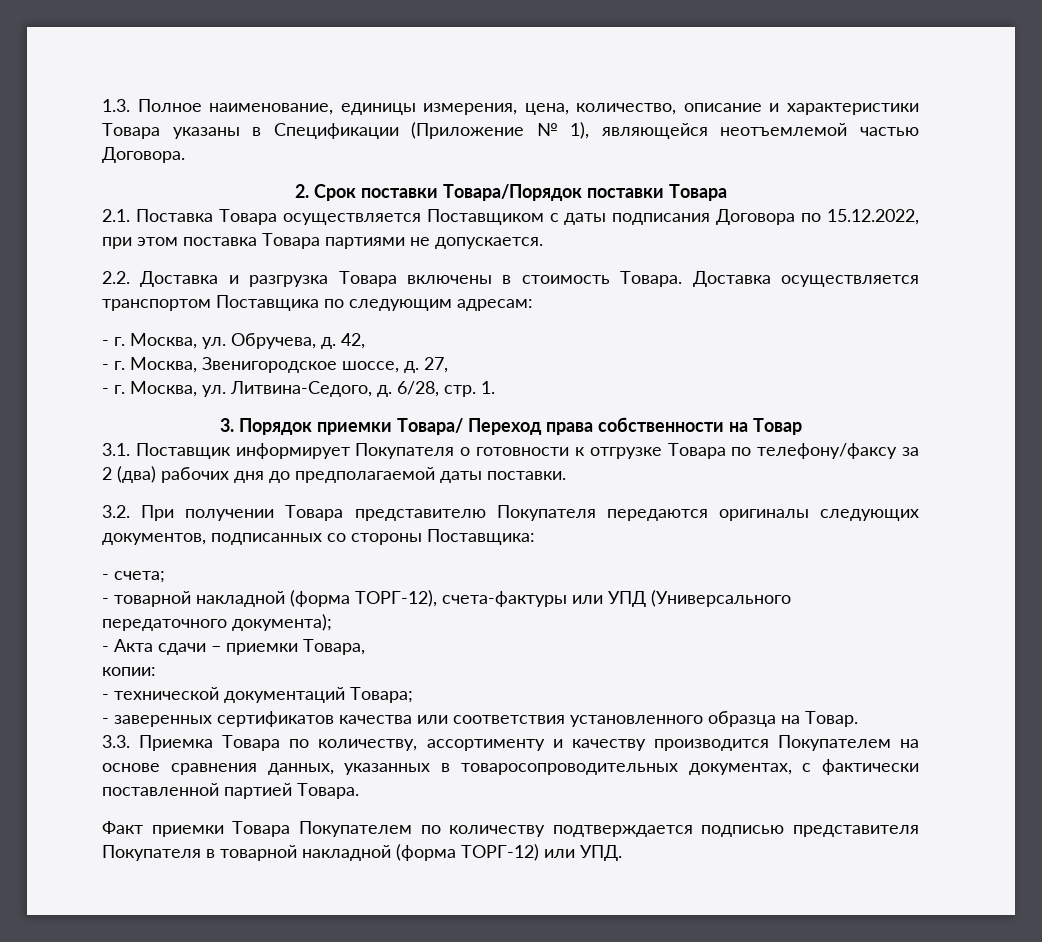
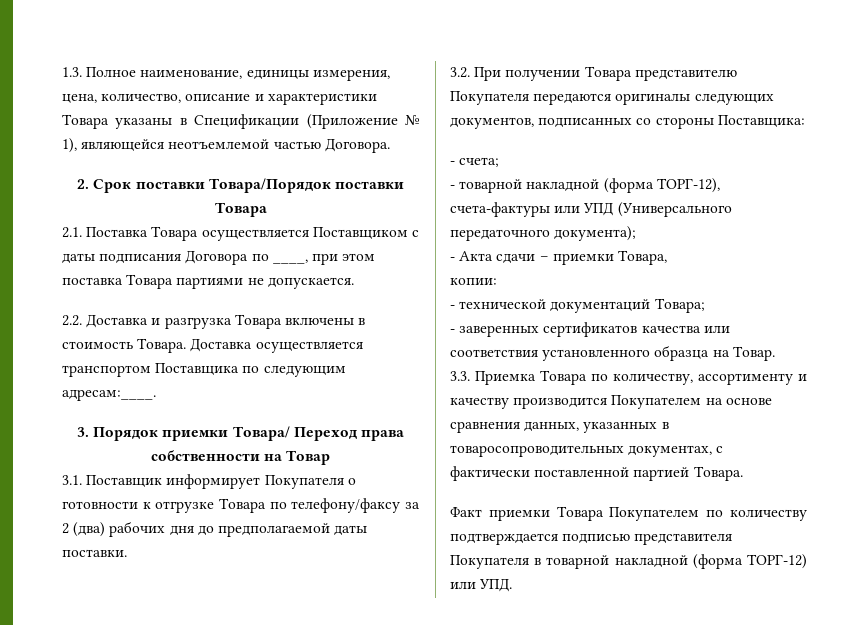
- 2.1. Поставка Товара осуществляется Поставщиком с даты подписания Договора по 15.12.2022, при этом поставка Товара партиями не допускается.
+ 2.1. Поставка Товара осуществляется Поставщиком с даты подписания Договора по ____, при этом поставка Товара партиями не допускается.
- Доставка осуществляется транспортом Поставщика по следующим адресам:
- - г. Москва, ул. Обручева, д. 42,
- - г. Москва, Звенигородское шоссе, д. 27,
- - г. Москва, ул. Литвина-Седого, д. 6/28, стр. 1.
+ Доставка осуществляется транспортом Поставщика по следующим адресам:____.

